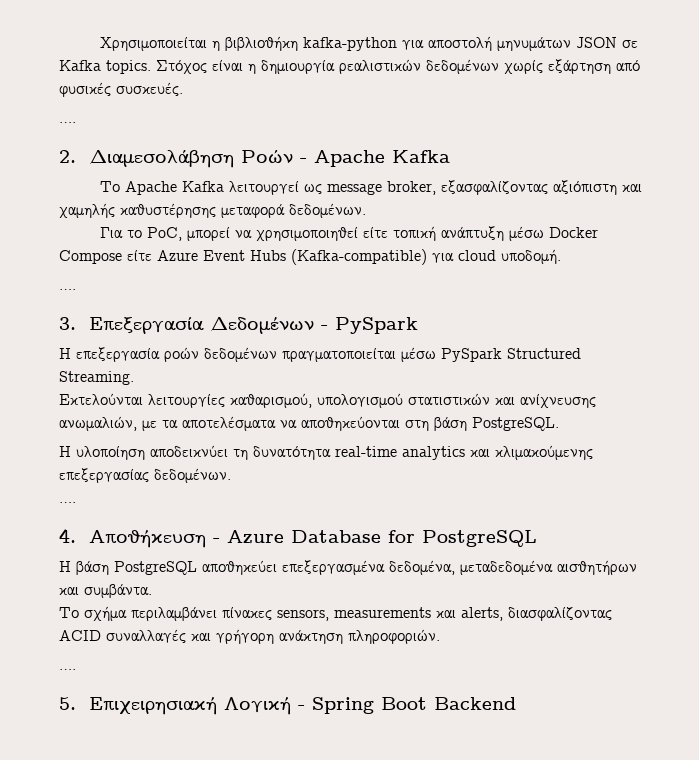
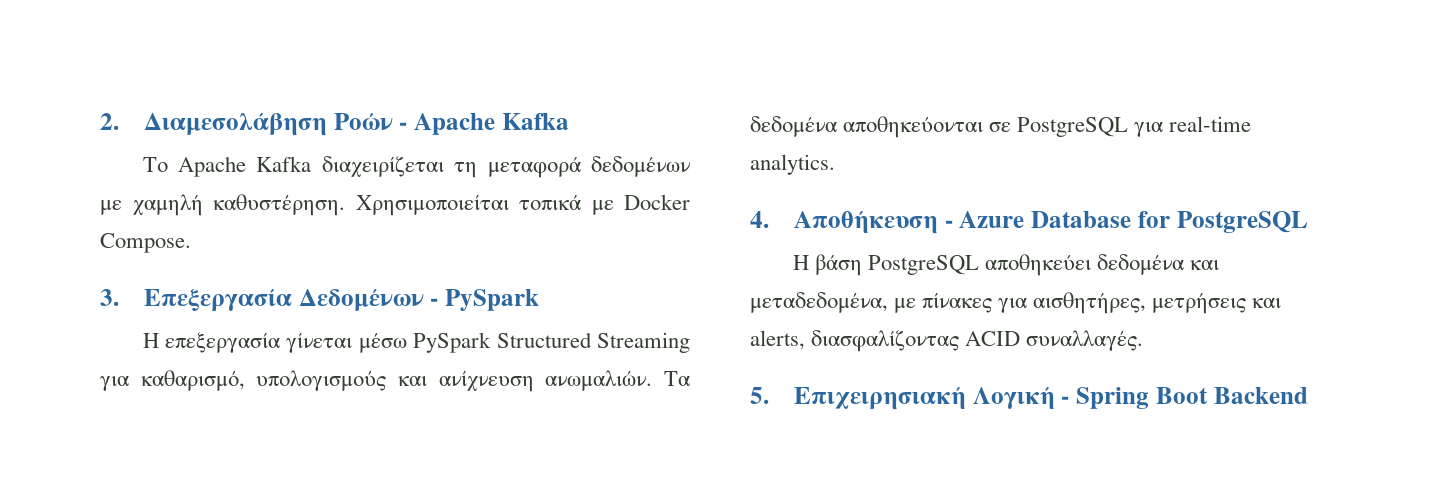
- Χρησιμοποιείται η βιβλιοθήκη kafka-python για αποστολή μηνυμάτων JSON σε Kafka topics. Στόχος είναι η δημιουργία ρεαλιστικών δεδομένων χωρίς εξάρτηση από φυσικές συσκευές.
- ….
- Το Apache Kafka λειτουργεί ως message broker, εξασφαλίζοντας αξιόπιστη και χαμηλής καθυστέρησης μεταφορά δεδομένων.
- Για το PoC, μπορεί να χρησιμοποιηθεί είτε τοπική ανάπτυξη μέσω Docker Compose είτε Azure Event Hubs (Kafka-compatible) για cloud υποδομή.
- ….
+ Το Apache Kafka διαχειρίζεται τη μεταφορά δεδομένων με χαμηλή καθυστέρηση. Χρησιμοποιείται τοπικά με Docker Compose.
- Η επεξεργασία ροών δεδομένων πραγματοποιείται μέσω PySpark Structured Streaming.
- Εκτελούνται λειτουργίες καθαρισμού, υπολογισμού στατιστικών και ανίχνευσης ανωμαλιών, με τα αποτελέσματα να αποθηκεύονται στη βάση PostgreSQL.
- Η υλοποίηση αποδεικνύει τη δυνατότητα real-time analytics και κλιμακούμενης επεξεργασίας δεδομένων.
- ….
+ Η επεξεργασία γίνεται μέσω PySpark Structured Streaming για καθαρισμό, υπολογισμούς και ανίχνευση ανωμαλιών. Τα δεδομένα αποθηκεύονται σε PostgreSQL για real-time analytics.
- Η βάση PostgreSQL αποθηκεύει επεξεργασμένα δεδομένα, μεταδεδομένα αισθητήρων και συμβάντα.
- Το σχήμα περιλαμβάνει πίνακες sensors, measurements και alerts, διασφαλίζοντας ACID συναλλαγές και γρήγορη ανάκτηση πληροφοριών.
- ….
+ Η βάση PostgreSQL αποθηκεύει δεδομένα και μεταδεδομένα, με πίνακες για αισθητήρες, μετρήσεις και alerts, διασφαλίζοντας ACID συναλλαγές.

